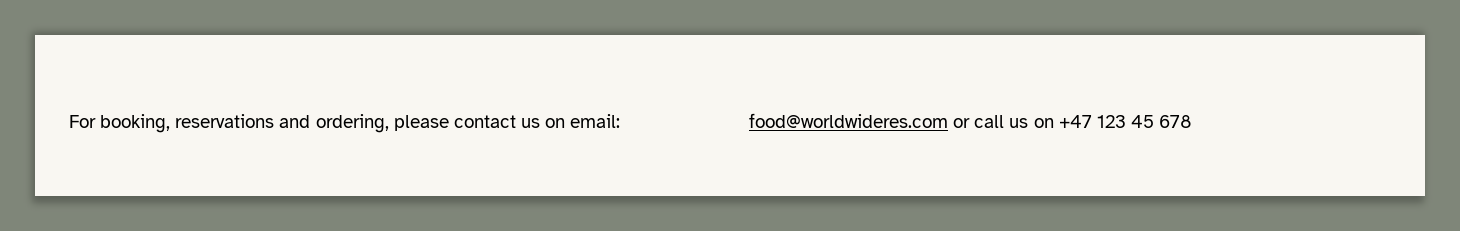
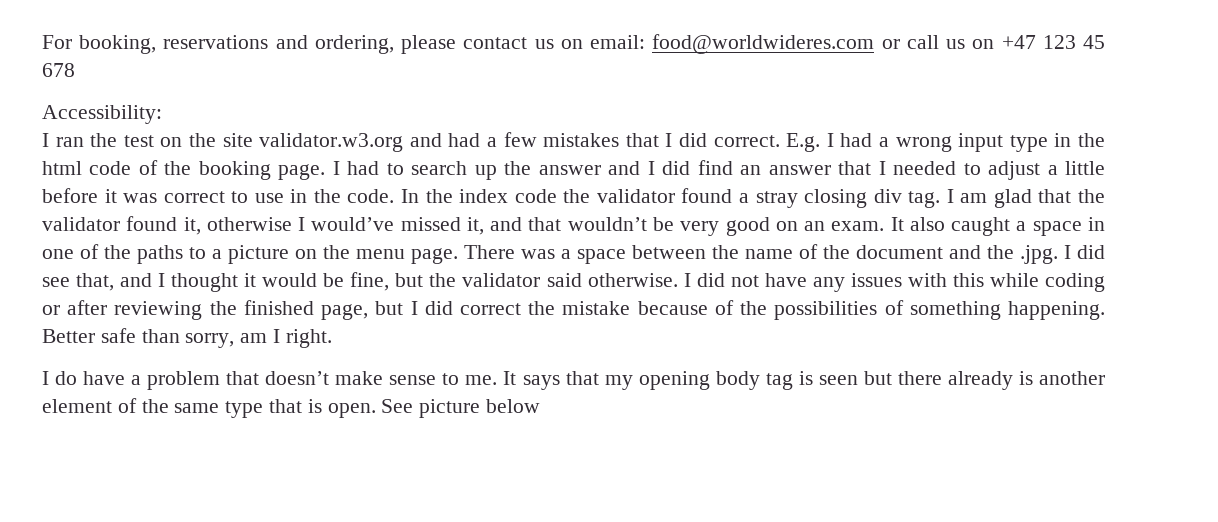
+ Accessibility:
+ I ran the test on the site validator.w3.org and had a few mistakes that I did correct. E.g. I had a wrong input type in the html code of the booking page. I had to search up the answer and I did find an answer that I needed to adjust a little before it was correct to use in the code. In the index code the validator found a stray closing div tag. I am glad that the validator found it, otherwise I would’ve missed it, and that wouldn’t be very good on an exam. It also caught a space in one of the paths to a picture on the menu page. There was a space between the name of the document and the .jpg. I did see that, and I thought it would be fine, but the validator said otherwise. I did not have any issues with this while coding or after reviewing the finished page, but I did correct the mistake because of the possibilities of something happening. Better safe than sorry, am I right.
+ I do have a problem that doesn’t make sense to me. It says that my opening body tag is seen but there already is another element of the same type that is open. See picture below

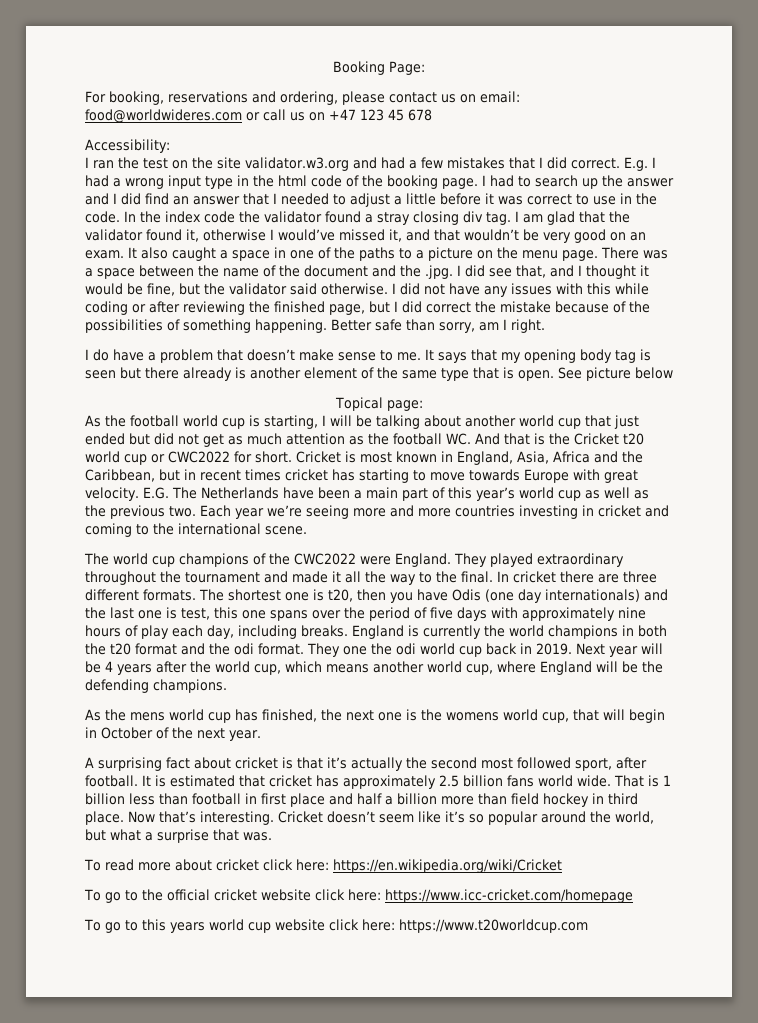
+ Booking Page:
+ Topical page:
+ As the football world cup is starting, I will be talking about another world cup that just ended but did not get as much attention as the football WC. And that is the Cricket t20 world cup or CWC2022 for short. Cricket is most known in England, Asia, Africa and the Caribbean, but in recent times cricket has starting to move towards Europe with great velocity. E.G. The Netherlands have been a main part of this year’s world cup as well as the previous two. Each year we’re seeing more and more countries investing in cricket and coming to the international scene.
+ The world cup champions of the CWC2022 were England. They played extraordinary throughout the tournament and made it all the way to the final. In cricket there are three different formats. The shortest one is t20, then you have Odis (one day internationals) and the last one is test, this one spans over the period of five days with approximately nine hours of play each day, including breaks. England is currently the world champions in both the t20 format and the odi format. They one the odi world cup back in 2019. Next year will be 4 years after the world cup, which means another world cup, where England will be the defending champions.
+ As the mens world cup has finished, the next one is the womens world cup, that will begin in October of the next year.
+ A surprising fact about cricket is that it’s actually the second most followed sport, after football. It is estimated that cricket has approximately 2.5 billion fans world wide. That is 1 billion less than football in first place and half a billion more than field hockey in third place. Now that’s interesting. Cricket doesn’t seem like it’s so popular around the world, but what a surprise that was.
+ To read more about cricket click here: https://en.wikipedia.org/wiki/Cricket
+ To go to the official cricket website click here: https://www.icc-cricket.com/homepage
+ To go to this years world cup website click here: https://www.t20worldcup.com

